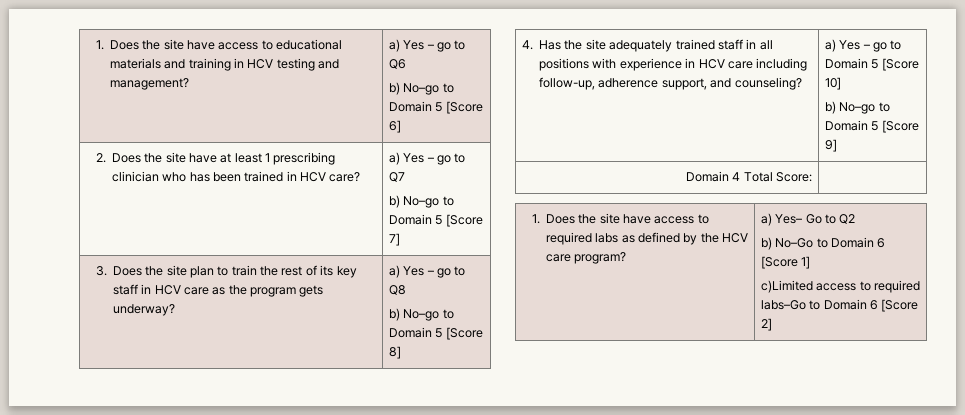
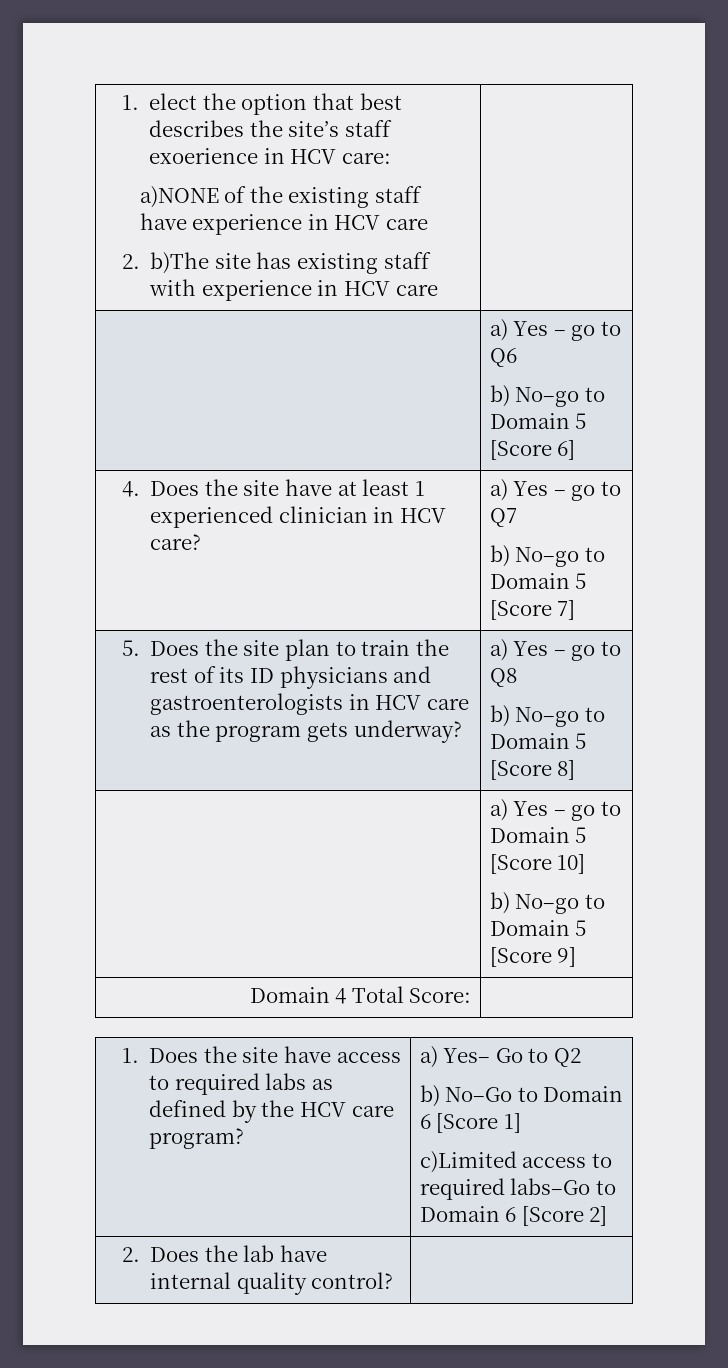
- 1. Does the site have access to educational materials and training in HCV testing and management? | a) Yes – go to Q6
+ 1. elect the option that best describes the site’s staff exoerience in HCV care:
+ a)NONE of the existing staff have experience in HCV care
+ 2. b)The site has existing staff with experience in HCV care |
+ | a) Yes – go to Q6
- 2. Does the site have at least 1 prescribing clinician who has been trained in HCV care? | a) Yes – go to Q7
+ 4. Does the site have at least 1 experienced clinician in HCV care? | a) Yes – go to Q7
- 3. Does the site plan to train the rest of its key staff in HCV care as the program gets underway? | a) Yes – go to Q8
+ 5. Does the site plan to train the rest of its ID physicians and gastroenterologists in HCV care as the program gets underway? | a) Yes – go to Q8
- 4. Has the site adequately trained staff in all positions with experience in HCV care including follow-up, adherence support, and counseling? | a) Yes – go to Domain 5 [Score 10]
+ | a) Yes – go to Domain 5 [Score 10]
+ 2. Does the lab have internal quality control? |

